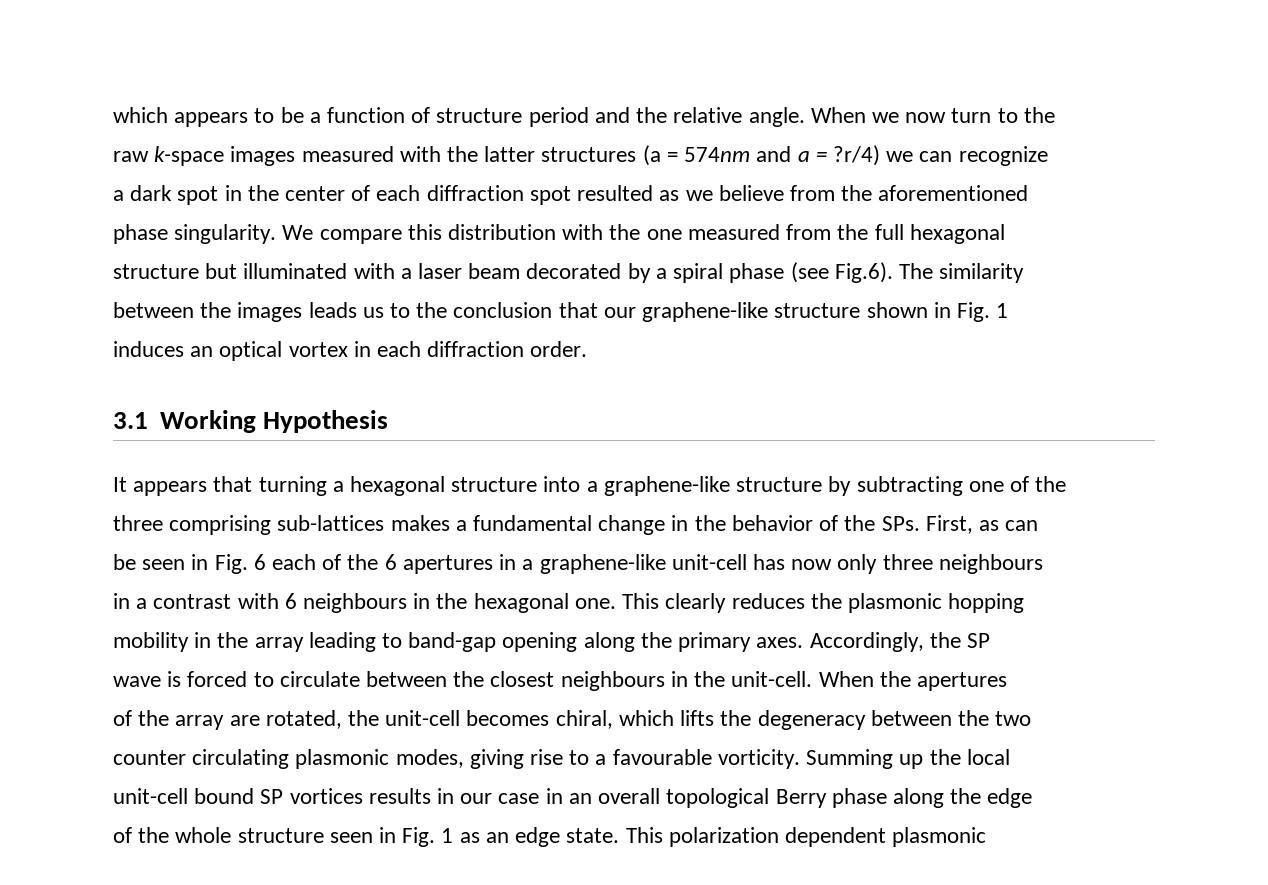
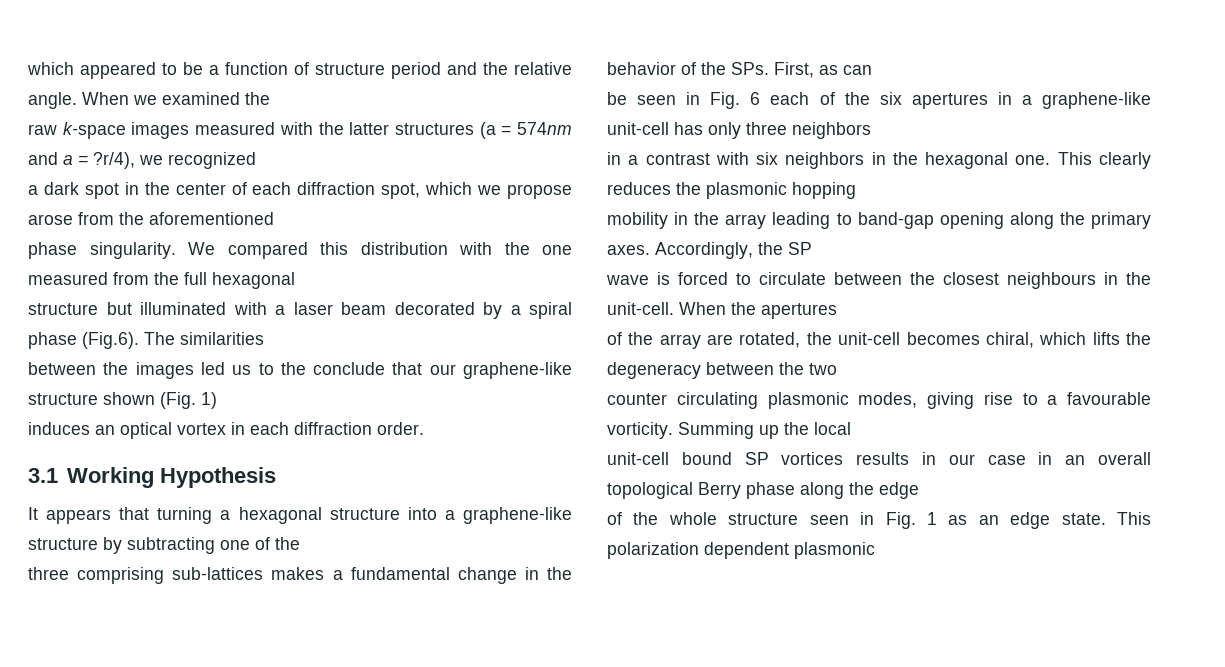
- which appears to be a function of structure period and the relative angle.
+ which appeared to be a function of structure period and the relative angle.
- When we now turn to the
+ When we examined the
- raw k-space images measured with the latter structures (a = 574nm and a = ?r/4) we can recognize
+ raw k-space images measured with the latter structures (a = 574nm and a = ?r/4), we recognized
- a dark spot in the center of each diffraction spot resulted as we believe from the aforementioned
+ a dark spot in the center of each diffraction spot, which we propose arose from the aforementioned
- We compare this distribution with the one measured from the full hexagonal
+ We compared this distribution with the one measured from the full hexagonal
- structure but illuminated with a laser beam decorated by a spiral phase (see Fig.6). The similarity
+ structure but illuminated with a laser beam decorated by a spiral phase (Fig.6). The similarities
- between the images leads us to the conclusion that our graphene-like structure shown in Fig. 1
+ between the images led us to the conclude that our graphene-like structure shown (Fig. 1)
- be seen in Fig. 6 each of the 6 apertures in a graphene-like unit-cell has now only three neighbours
+ be seen in Fig. 6 each of the six apertures in a graphene-like unit-cell has only three neighbors
- in a contrast with 6 neighbours in the hexagonal one.
+ in a contrast with six neighbors in the hexagonal one.

